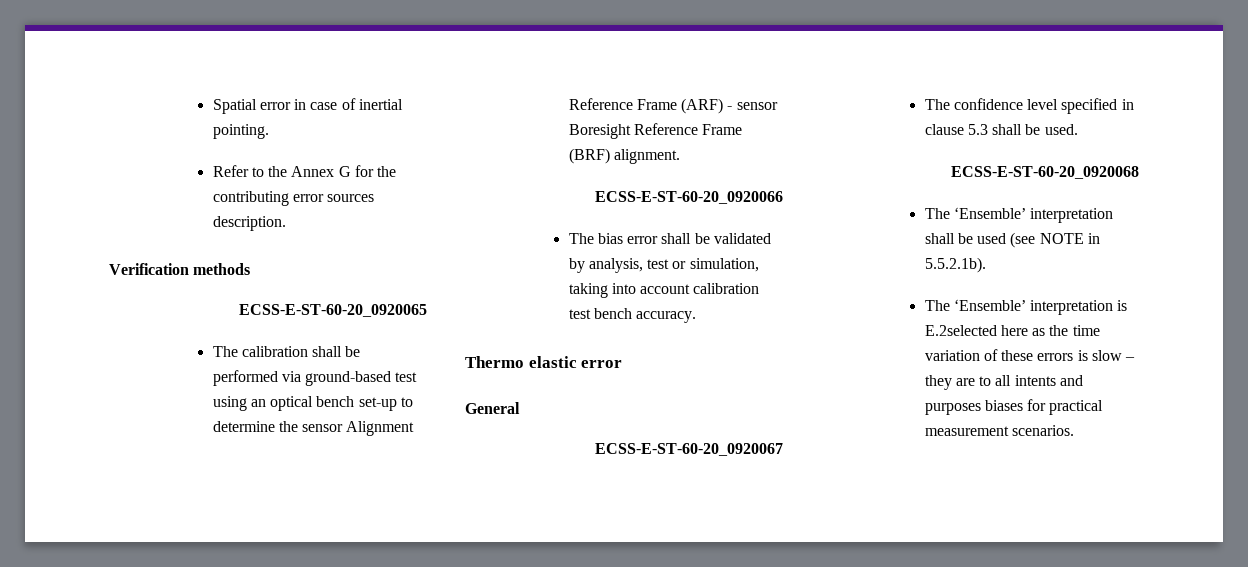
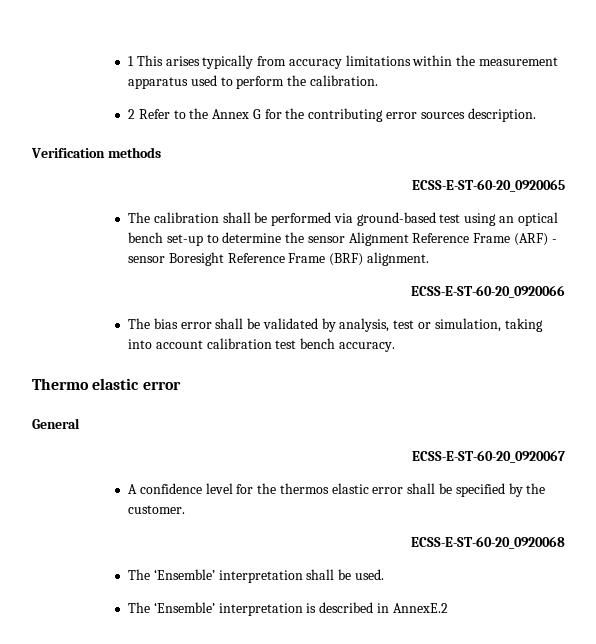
- Spatial error in case of inertial pointing.
- Refer to the Annex G for the contributing error sources description.
+ 1 This arises typically from accuracy limitations within the measurement apparatus used to perform the calibration.
+ 2 Refer to the Annex G for the contributing error sources description.
- The confidence level specified in clause 5.3 shall be used.
+ A confidence level for the thermos elastic error shall be specified by the customer.
- The ‘Ensemble’ interpretation shall be used (see NOTE in 5.5.2.1b).
+ The ‘Ensemble’ interpretation shall be used.
- The ‘Ensemble’ interpretation is E.2selected here as the time variation of these errors is slow – they are to all intents and purposes biases for practical measurement scenarios.
+ The ‘Ensemble’ interpretation is described in AnnexE.2

